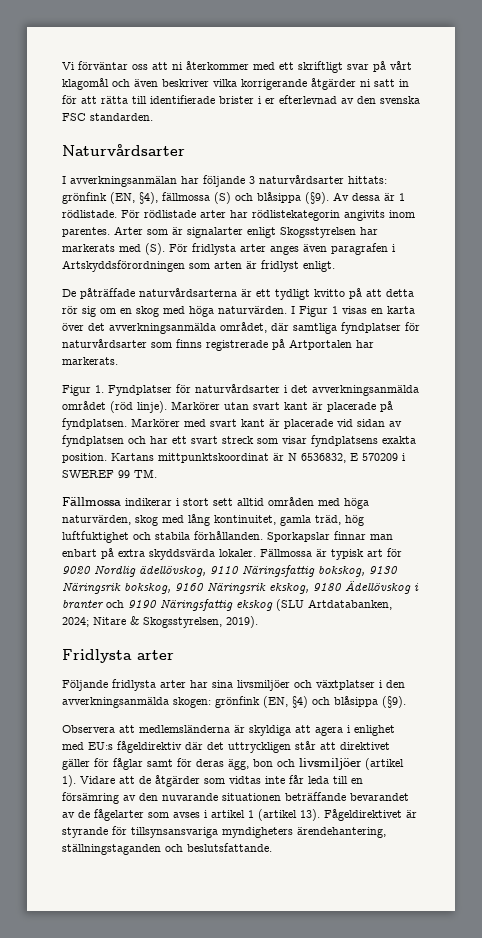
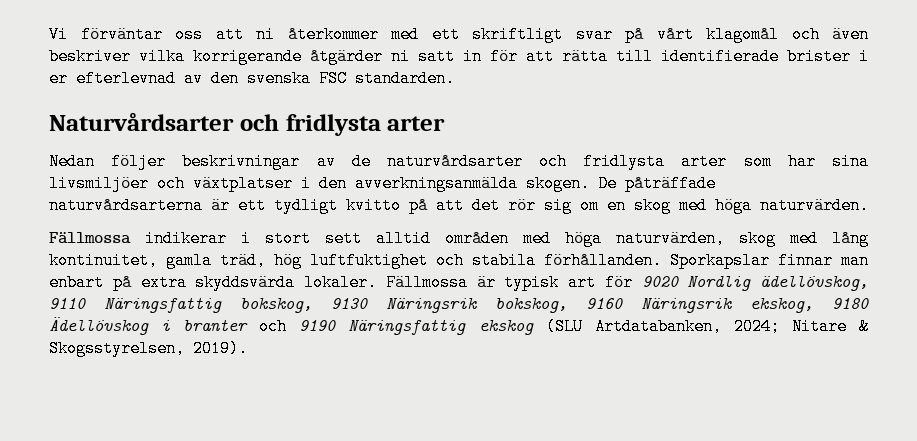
- Naturvårdsarter
- I avverkningsanmälan har följande 3 naturvårdsarter hittats: grönfink (EN, §4), fällmossa (S) och blåsippa (§9). Av dessa är 1 rödlistade. För rödlistade arter har rödlistekategorin angivits inom parentes. Arter som är signalarter enligt Skogsstyrelsen har markerats med (S). För fridlysta arter anges även paragrafen i Artskyddsförordningen som arten är fridlyst enligt.
- De påträffade naturvårdsarterna är ett tydligt kvitto på att detta rör sig om en skog med höga naturvärden. I Figur 1 visas en karta över det avverkningsanmälda området, där samtliga fyndplatser för naturvårdsarter som finns registrerade på Artportalen har markerats.
- Figur 1. Fyndplatser för naturvårdsarter i det avverkningsanmälda området (röd linje). Markörer utan svart kant är placerade på fyndplatsen. Markörer med svart kant är placerade vid sidan av fyndplatsen och har ett svart streck som visar fyndplatsens exakta position. Kartans mittpunktskoordinat är N 6536832, E 570209 i SWEREF 99 TM.
+ Naturvårdsarter och fridlysta arter
+ Nedan följer beskrivningar av de naturvårdsarter och fridlysta arter som har sina livsmiljöer och växtplatser i den avverkningsanmälda skogen. De påträffade naturvårdsarterna är ett tydligt kvitto på att det rör sig om en skog med höga naturvärden.
- Fridlysta arter
- Följande fridlysta arter har sina livsmiljöer och växtplatser i den avverkningsanmälda skogen: grönfink (EN, §4) och blåsippa (§9).
- Observera att medlemsländerna är skyldiga att agera i enlighet med EU:s fågeldirektiv där det uttryckligen står att direktivet gäller för fåglar samt för deras ägg, bon och livsmiljöer (artikel 1). Vidare att de åtgärder som vidtas inte får leda till en försämring av den nuvarande situationen beträffande bevarandet av de fågelarter som avses i artikel 1 (artikel 13). Fågeldirektivet är styrande för tillsynsansvariga myndigheters ärendehantering, ställningstaganden och beslutsfattande.

